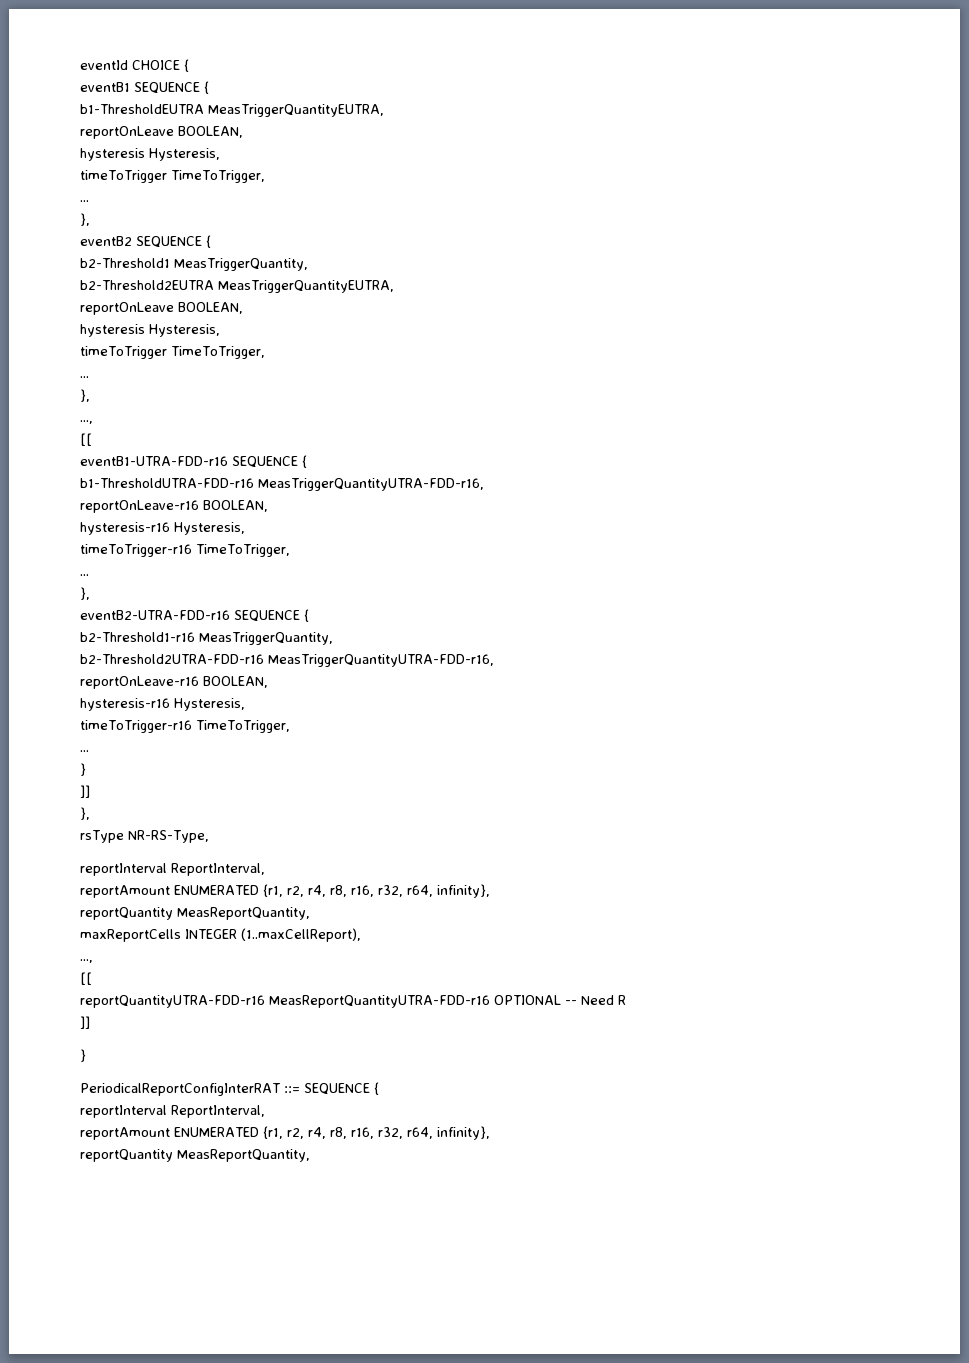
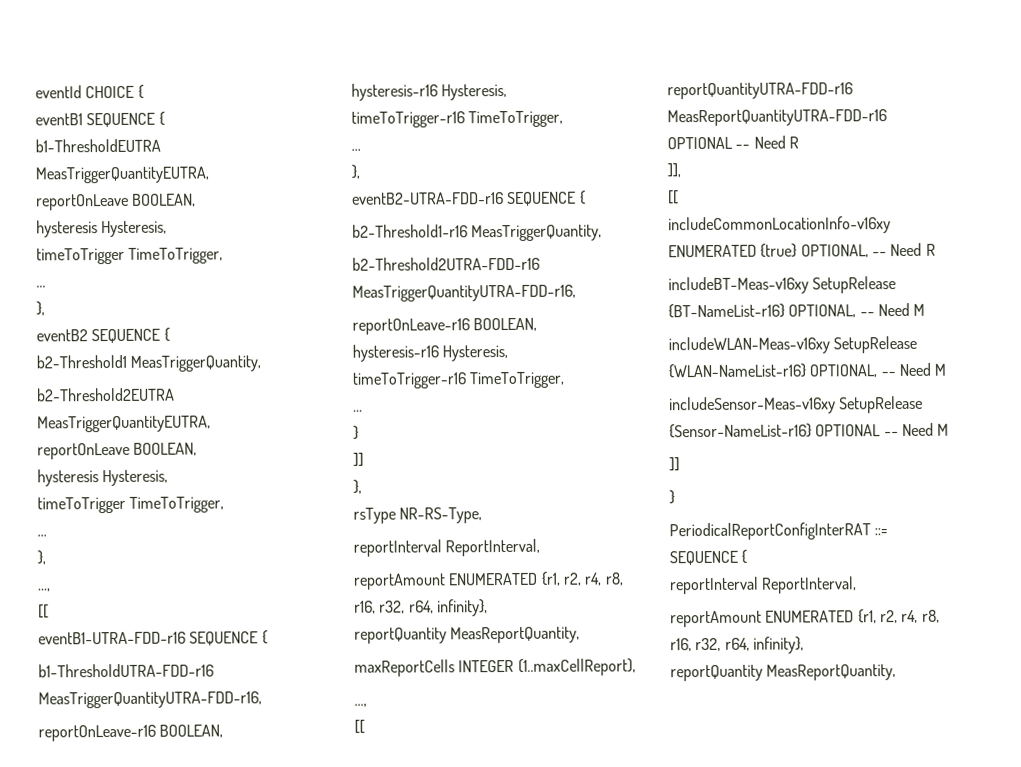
+ ]],
+ [[
+ includeCommonLocationInfo-v16xy ENUMERATED {true} OPTIONAL, -- Need R
+ includeBT-Meas-v16xy SetupRelease {BT-NameList-r16} OPTIONAL, -- Need M
+ includeWLAN-Meas-v16xy SetupRelease {WLAN-NameList-r16} OPTIONAL, -- Need M
+ includeSensor-Meas-v16xy SetupRelease {Sensor-NameList-r16} OPTIONAL -- Need M

